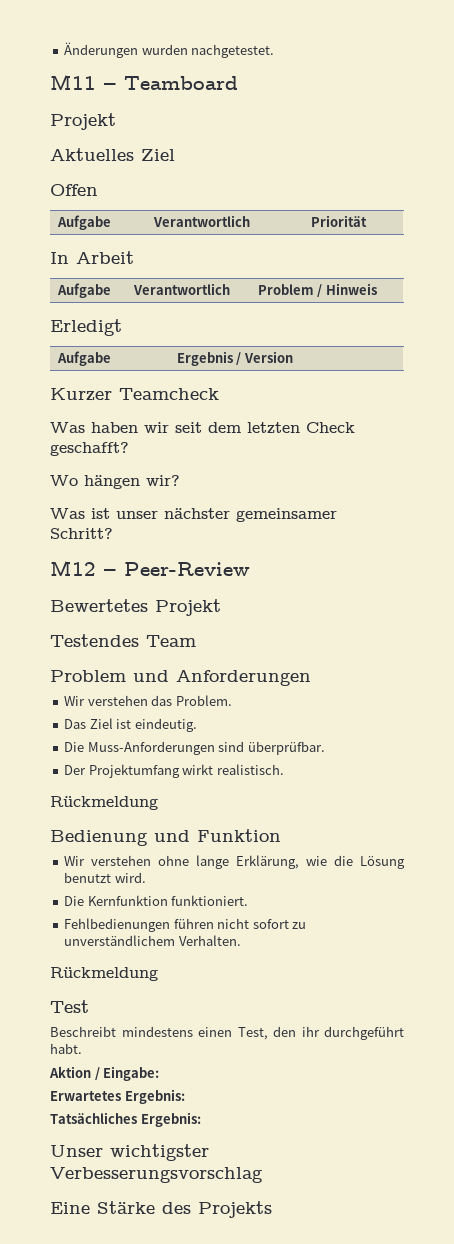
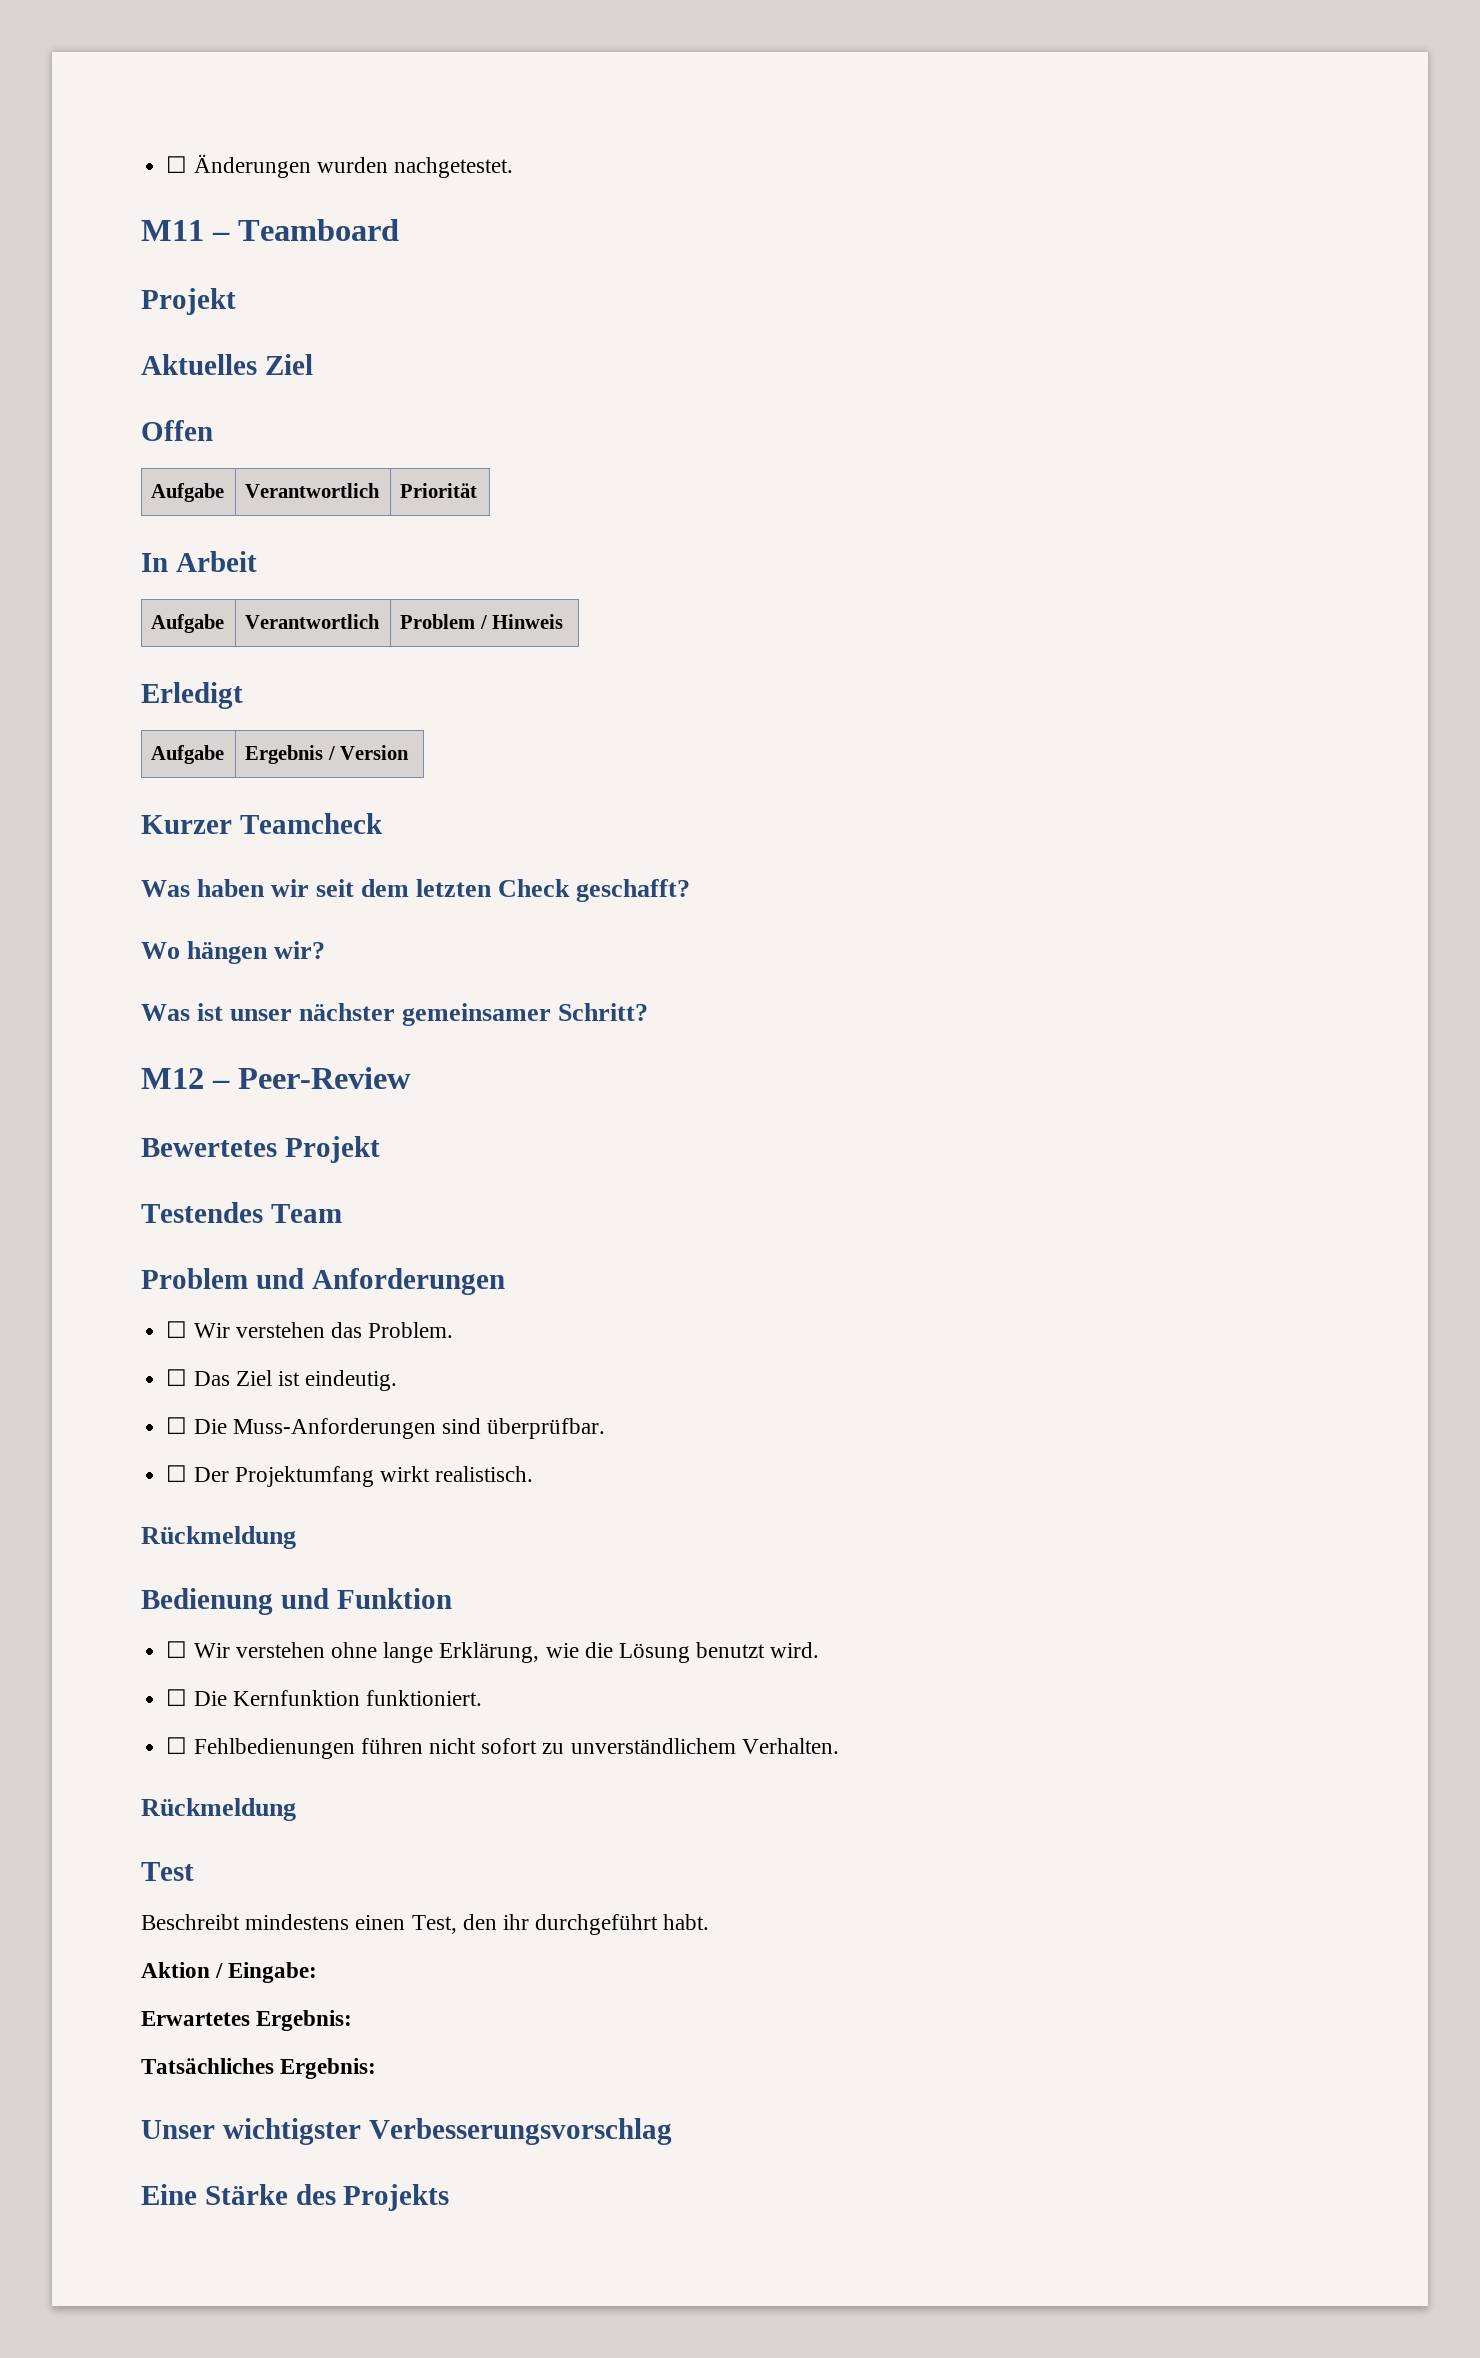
- Änderungen wurden nachgetestet.
+ ☐ Änderungen wurden nachgetestet.
- Wir verstehen das Problem.
+ ☐ Wir verstehen das Problem.
- Das Ziel ist eindeutig.
+ ☐ Das Ziel ist eindeutig.
- Die Muss-Anforderungen sind überprüfbar.
+ ☐ Die Muss-Anforderungen sind überprüfbar.
- Der Projektumfang wirkt realistisch.
+ ☐ Der Projektumfang wirkt realistisch.
- Wir verstehen ohne lange Erklärung, wie die Lösung benutzt wird.
+ ☐ Wir verstehen ohne lange Erklärung, wie die Lösung benutzt wird.
- Die Kernfunktion funktioniert.
+ ☐ Die Kernfunktion funktioniert.
- Fehlbedienungen führen nicht sofort zu unverständlichem Verhalten.
+ ☐ Fehlbedienungen führen nicht sofort zu unverständlichem Verhalten.

